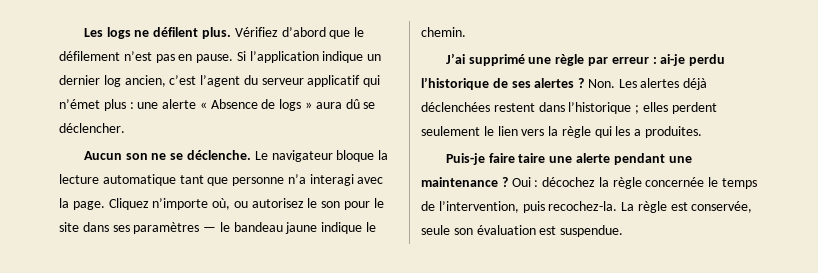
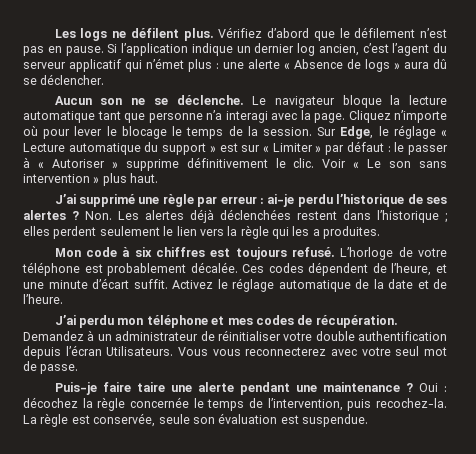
- Cliquez n’importe où, ou autorisez le son pour le site dans ses paramètres — le bandeau jaune indique le chemin.
+ Cliquez n’importe où pour lever le blocage le temps de la session. Sur Edge, le réglage « Lecture automatique du support » est sur « Limiter » par défaut : le passer à « Autoriser » supprime définitivement le clic. Voir « Le son sans intervention » plus haut.
+ Mon code à six chiffres est toujours refusé. L’horloge de votre téléphone est probablement décalée. Ces codes dépendent de l’heure, et une minute d’écart suffit. Activez le réglage automatique de la date et de l’heure.
+ J’ai perdu mon téléphone et mes codes de récupération. Demandez à un administrateur de réinitialiser votre double authentification depuis l’écran Utilisateurs. Vous vous reconnecterez avec votre seul mot de passe.

